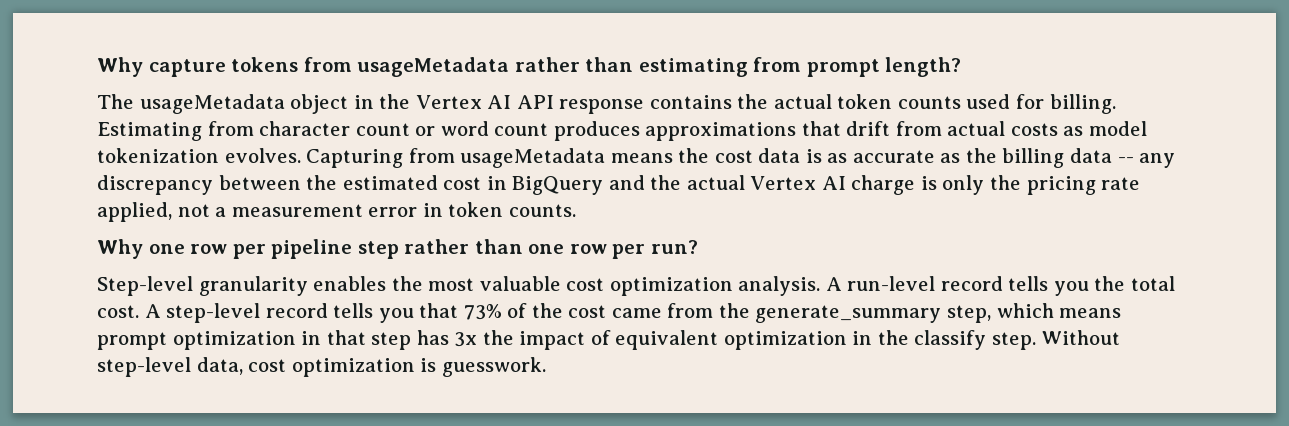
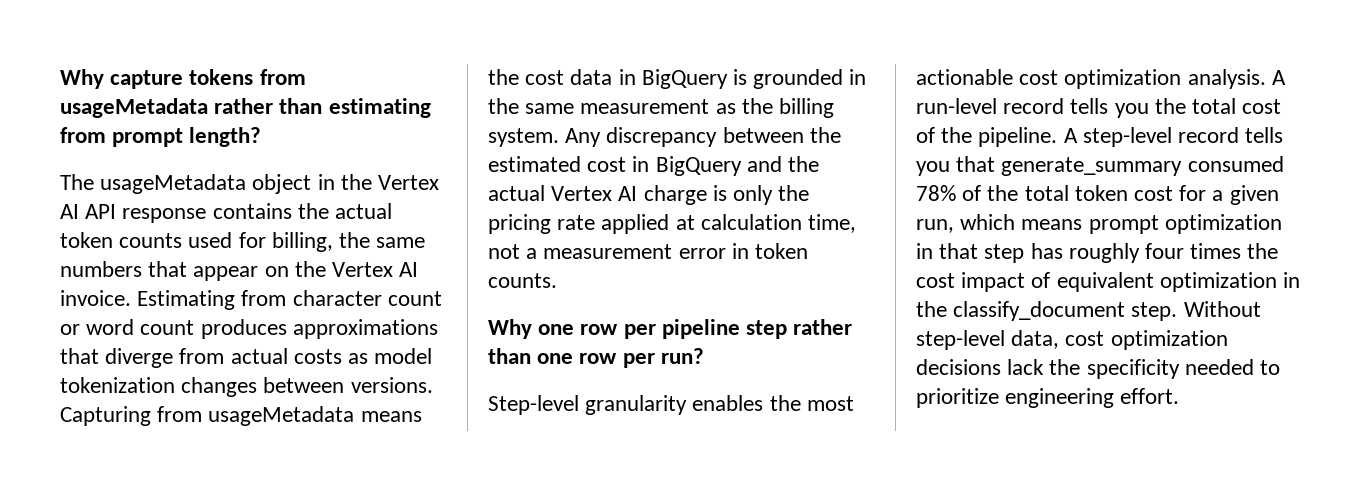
- The usageMetadata object in the Vertex AI API response contains the actual token counts used for billing.
+ The usageMetadata object in the Vertex AI API response contains the actual token counts used for billing, the same numbers that appear on the Vertex AI invoice.
- Estimating from character count or word count produces approximations that drift from actual costs as model tokenization evolves.
+ Estimating from character count or word count produces approximations that diverge from actual costs as model tokenization changes between versions.
- Capturing from usageMetadata means the cost data is as accurate as the billing data -- any discrepancy between the estimated cost in BigQuery and the actual Vertex AI charge is only the pricing rate applied, not a measurement error in token counts.
+ Capturing from usageMetadata means the cost data in BigQuery is grounded in the same measurement as the billing system. Any discrepancy between the estimated cost in BigQuery and the actual Vertex AI charge is only the pricing rate applied at calculation time, not a measurement error in token counts.
- Step-level granularity enables the most valuable cost optimization analysis.
+ Step-level granularity enables the most actionable cost optimization analysis.
- A run-level record tells you the total cost.
+ A run-level record tells you the total cost of the pipeline.
- A step-level record tells you that 73% of the cost came from the generate_summary step, which means prompt optimization in that step has 3x the impact of equivalent optimization in the classify step.
+ A step-level record tells you that generate_summary consumed 78% of the total token cost for a given run, which means prompt optimization in that step has roughly four times the cost impact of equivalent optimization in the classify_document step.
- Without step-level data, cost optimization is guesswork.
+ Without step-level data, cost optimization decisions lack the specificity needed to prioritize engineering effort.

